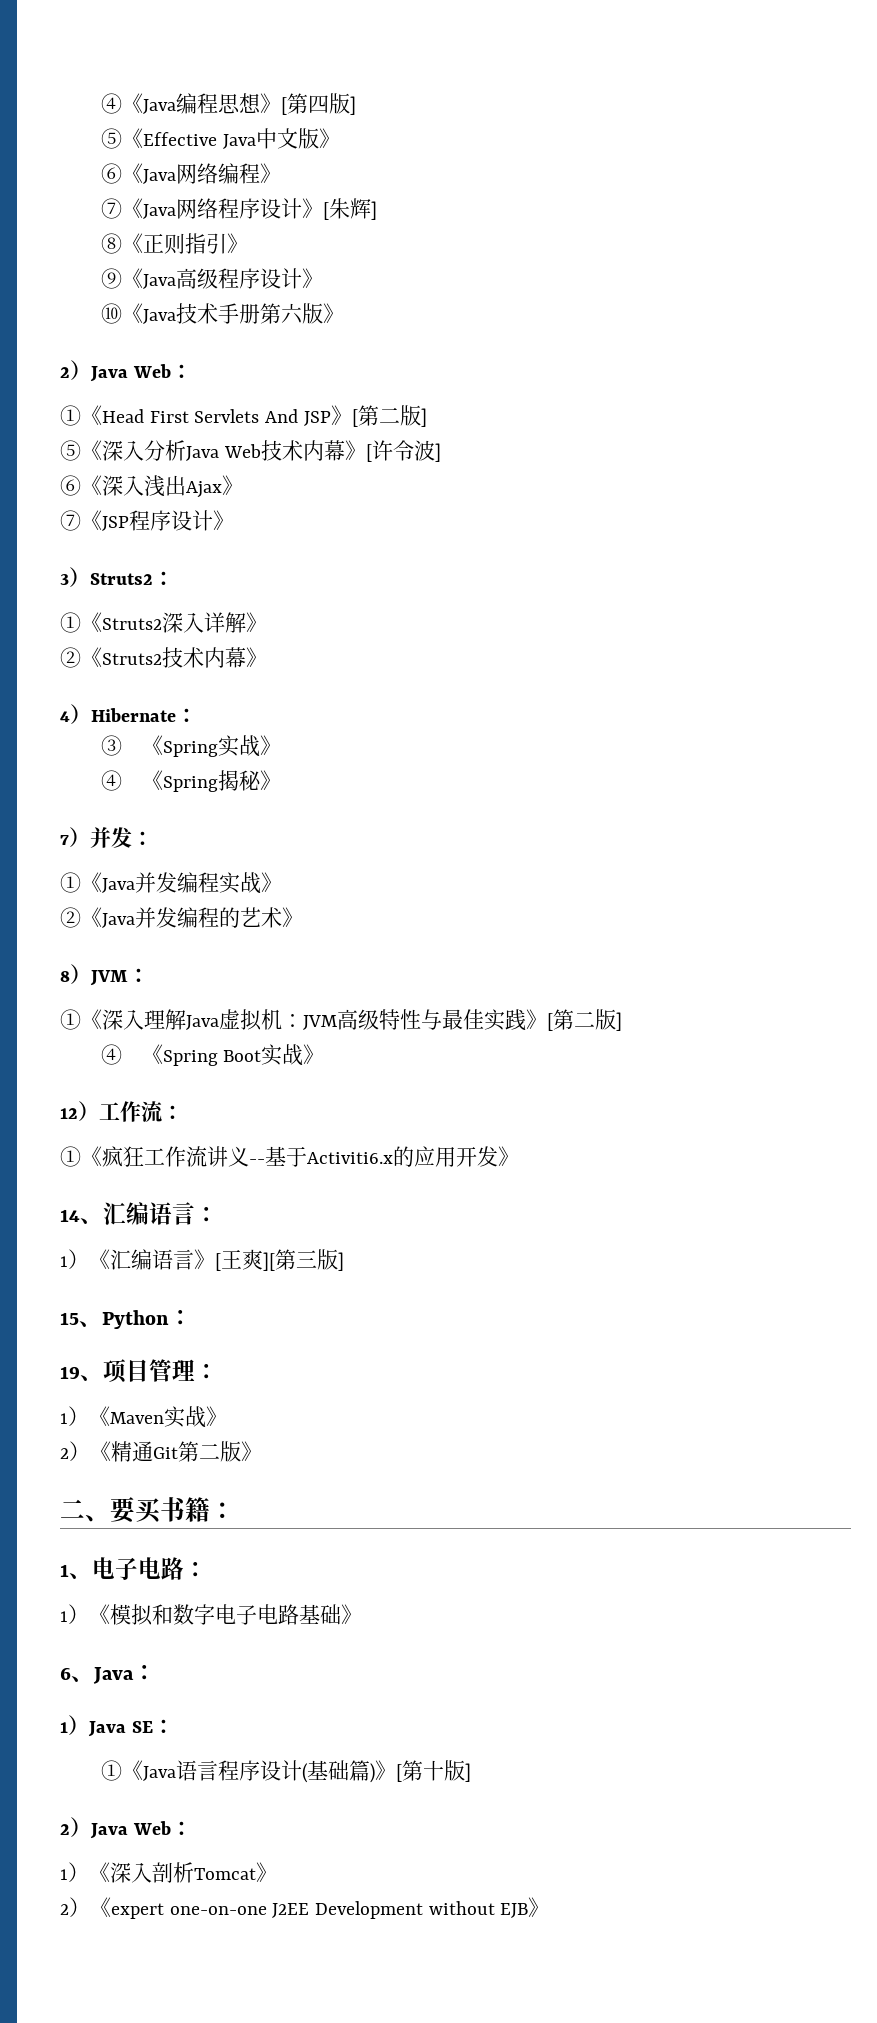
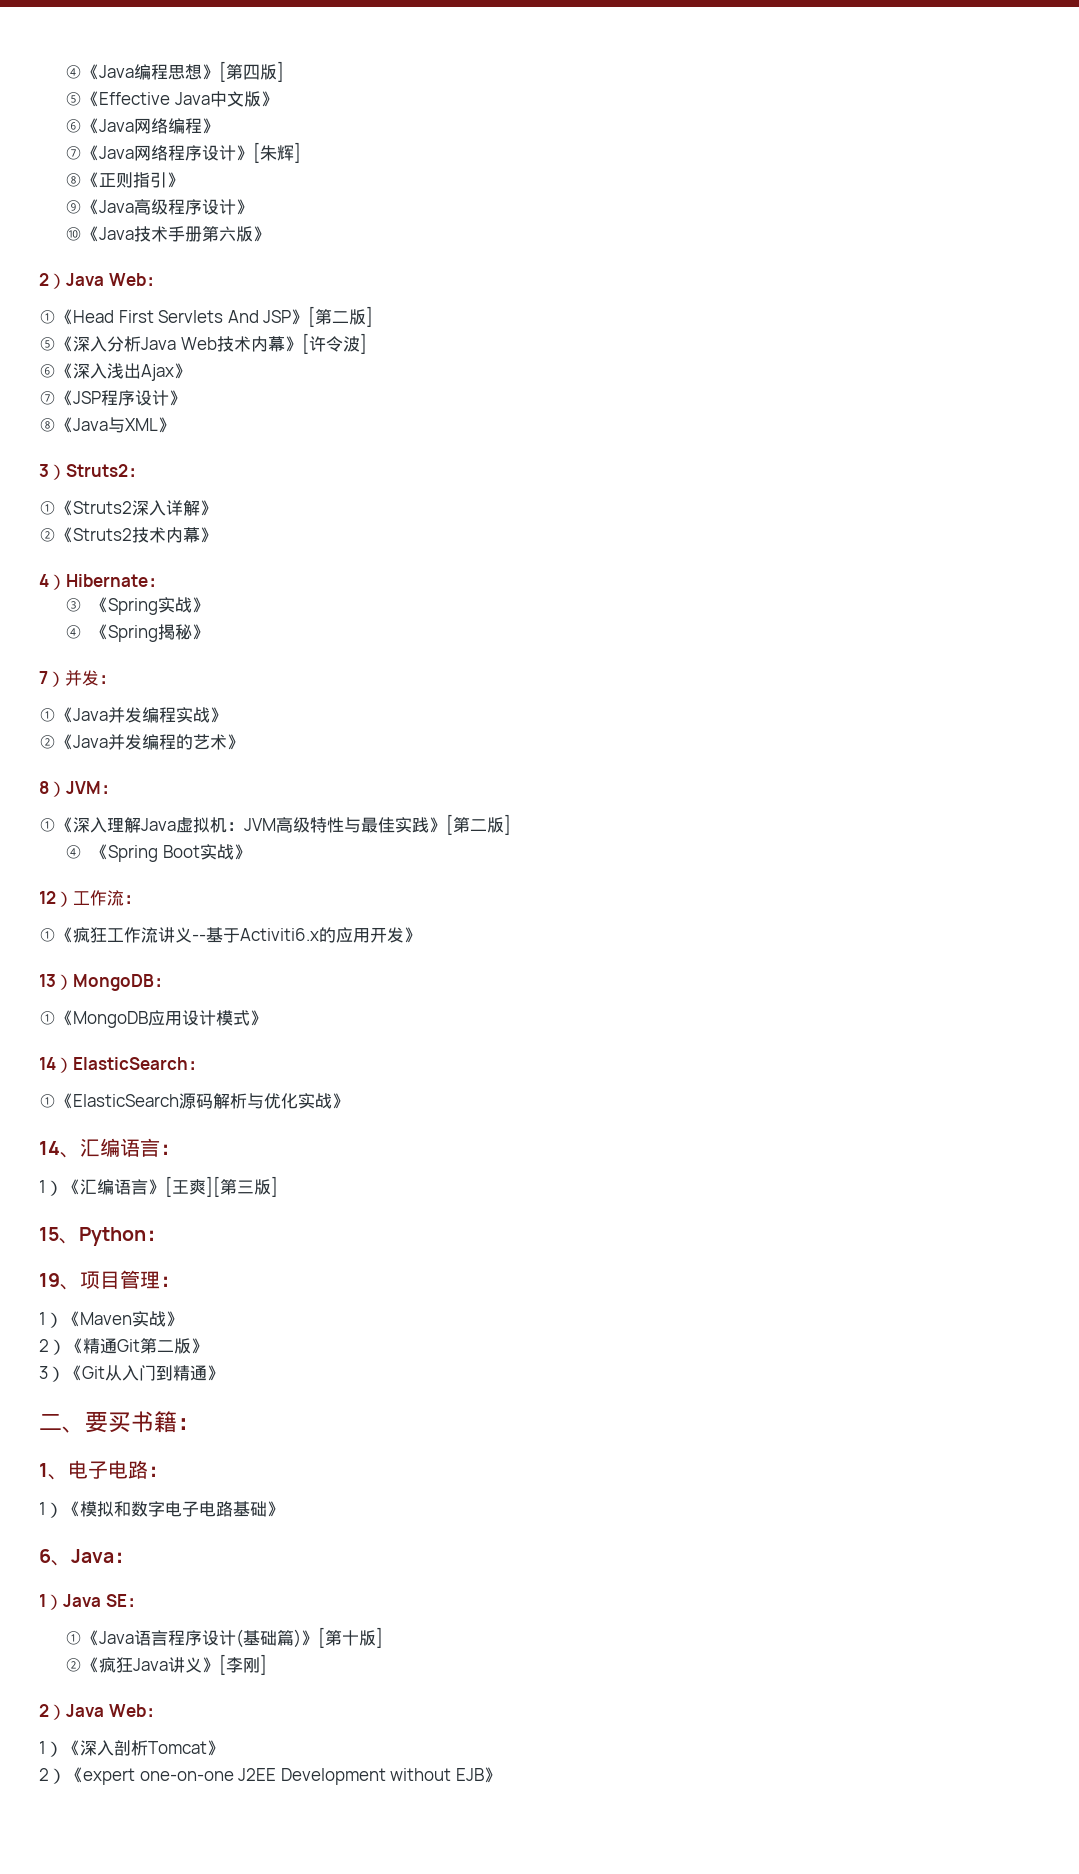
+ ⑧《Java与XML》
+ 13）MongoDB：
+ ①《MongoDB应用设计模式》
+ 14）ElasticSearch：
+ ①《ElasticSearch源码解析与优化实战》
+ 3）《Git从入门到精通》
+ ②《疯狂Java讲义》[李刚]

